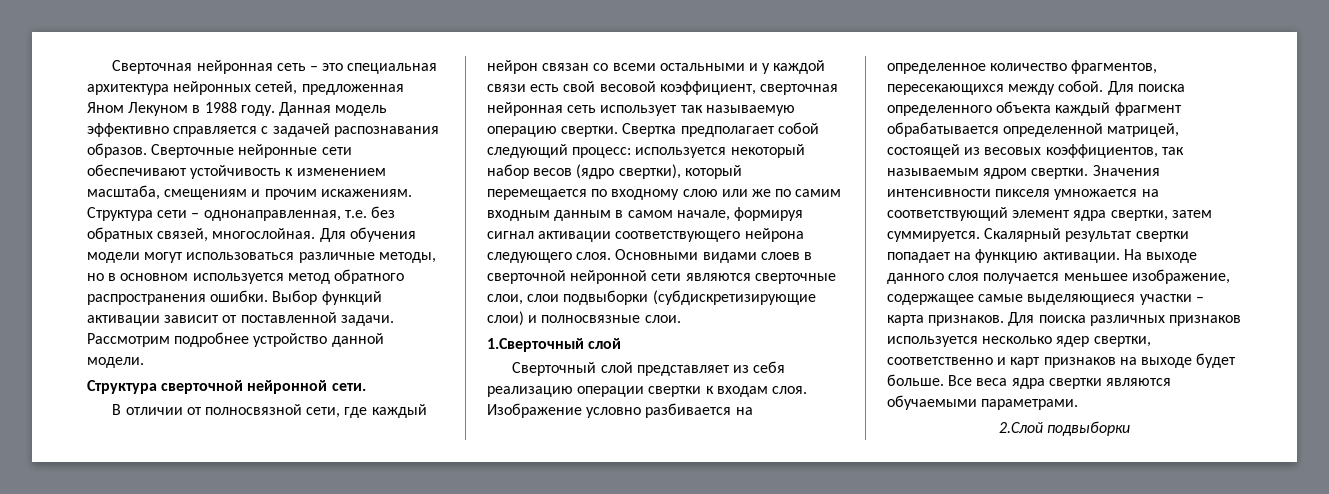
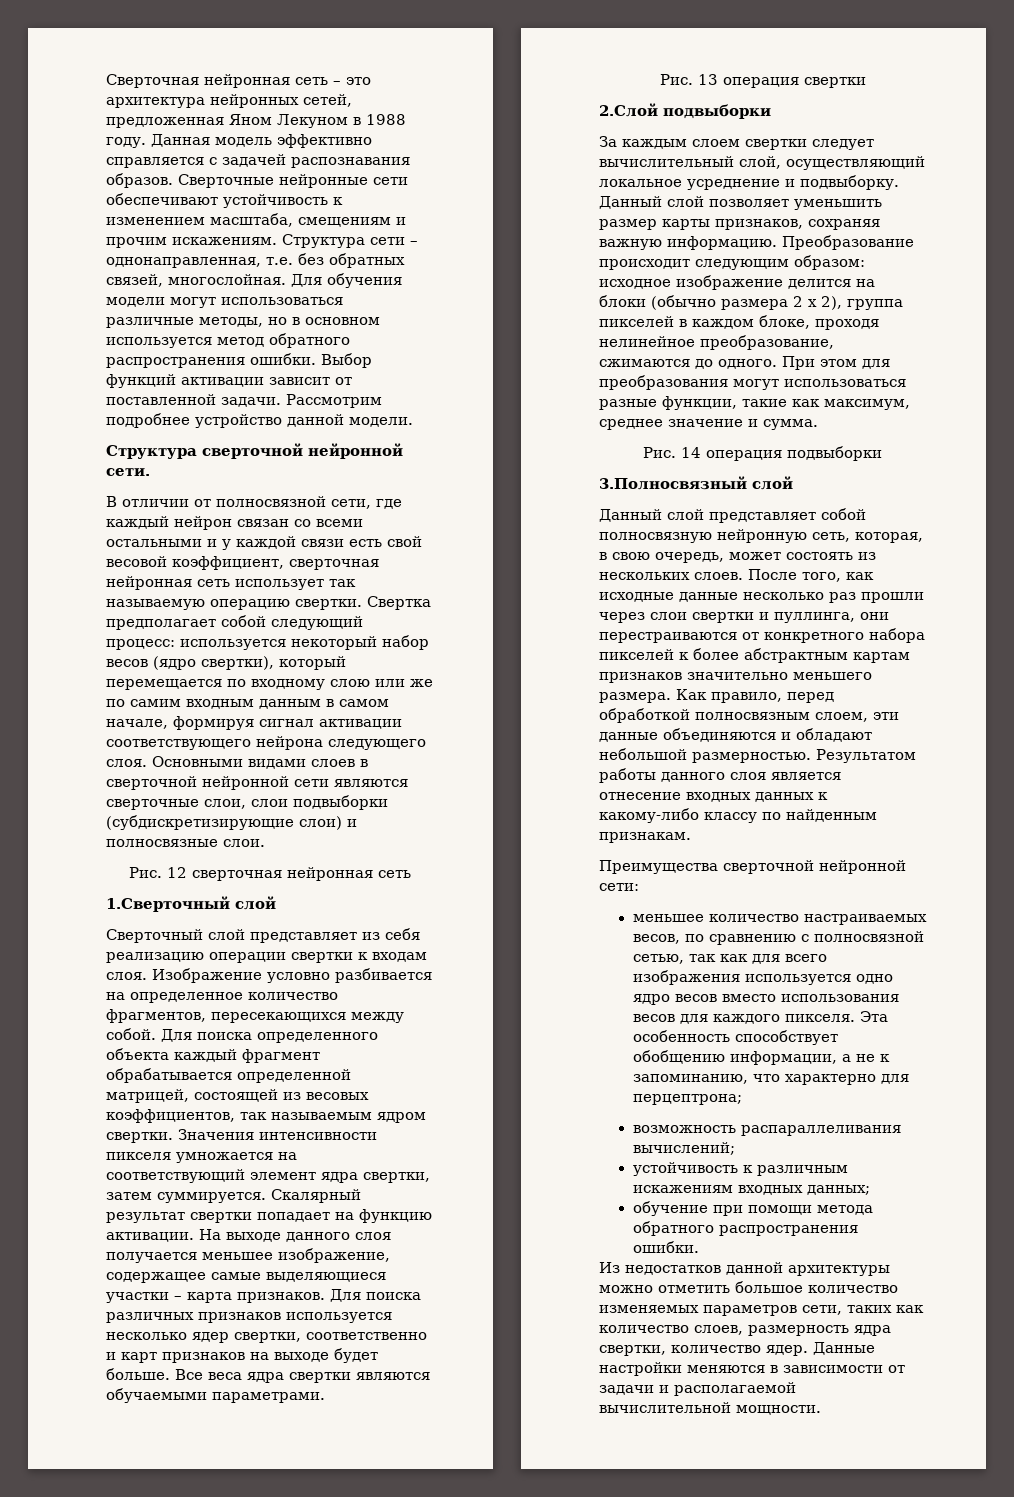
- Сверточная нейронная сеть – это специальная архитектура нейронных сетей, предложенная Яном Лекуном в 1988 году.
+ Сверточная нейронная сеть – это архитектура нейронных сетей, предложенная Яном Лекуном в 1988 году.
+ Рис. 12 сверточная нейронная сеть
+ Рис. 13 операция свертки
  2.Слой подвыборки
+ За каждым слоем свертки следует вычислительный слой, осуществляющий локальное усреднение и подвыборку. Данный слой позволяет уменьшить размер карты признаков, сохраняя важную информацию. Преобразование происходит следующим образом: исходное изображение делится на блоки (обычно размера 2 х 2), группа пикселей в каждом блоке, проходя нелинейное преобразование, сжимаются до одного. При этом для преобразования могут использоваться разные функции, такие как максимум, среднее значение и сумма.
+ Рис. 14 операция подвыборки
+ 3.Полносвязный слой
+ Данный слой представляет собой полносвязную нейронную сеть, которая, в свою очередь, может состоять из нескольких слоев. После того, как исходные данные несколько раз прошли через слои свертки и пуллинга, они перестраиваются от конкретного набора пикселей к более абстрактным картам признаков значительно меньшего размера. Как правило, перед обработкой полносвязным слоем, эти данные объединяются и обладают небольшой размерностью. Результатом работы данного слоя является отнесение входных данных к какому-либо классу по найденным признакам.
+ Преимущества сверточной нейронной сети:
+ меньшее количество настраиваемых весов, по сравнению с полносвязной сетью, так как для всего изображения используется одно ядро весов вместо использования весов для каждого пикселя. Эта особенность способствует обобщению информации, а не к запоминанию, что характерно для перцептрона;
+ возможность распараллеливания вычислений;
+ устойчивость к различным искажениям входных данных;
+ обучение при помощи метода обратного распространения ошибки.
+ Из недостатков данной архитектуры можно отметить большое количество изменяемых параметров сети, таких как количество слоев, размерность ядра свертки, количество ядер. Данные настройки меняются в зависимости от задачи и располагаемой вычислительной мощности.

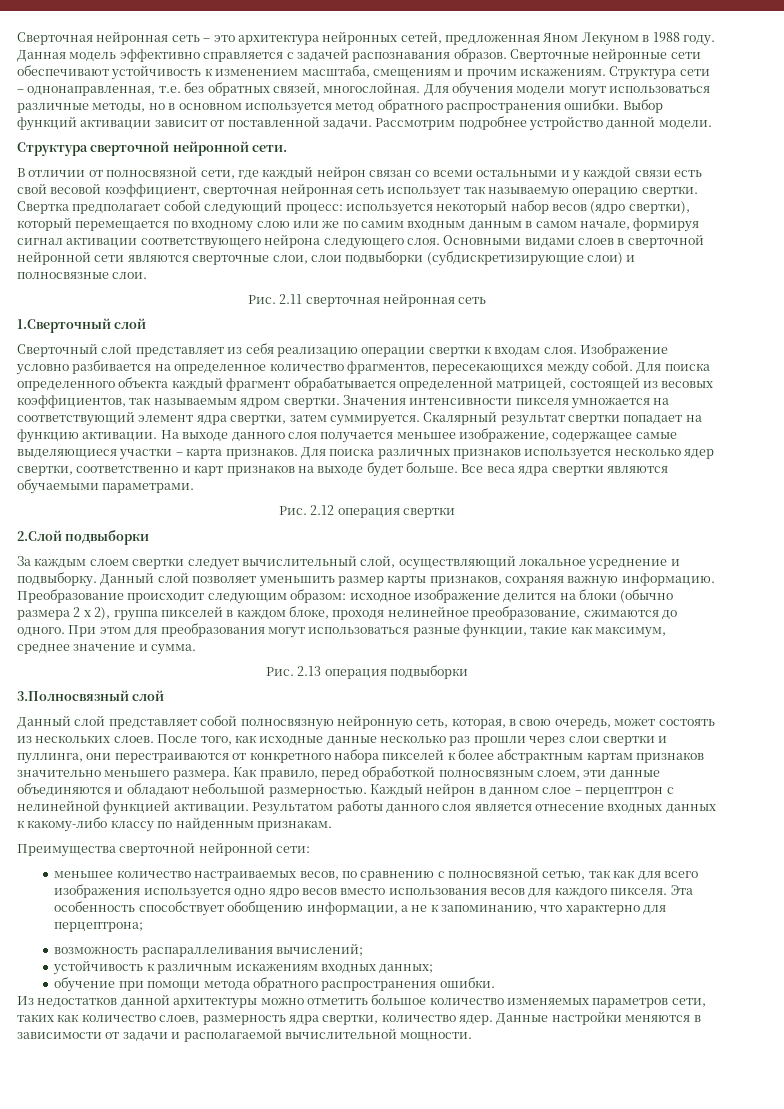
- Рис. 12 сверточная нейронная сеть
+ Рис. 2.11 сверточная нейронная сеть
- Рис. 13 операция свертки
+ Рис. 2.12 операция свертки
- Рис. 14 операция подвыборки
+ Рис. 2.13 операция подвыборки
+ Каждый нейрон в данном слое – перцептрон с нелинейной функцией активации.

